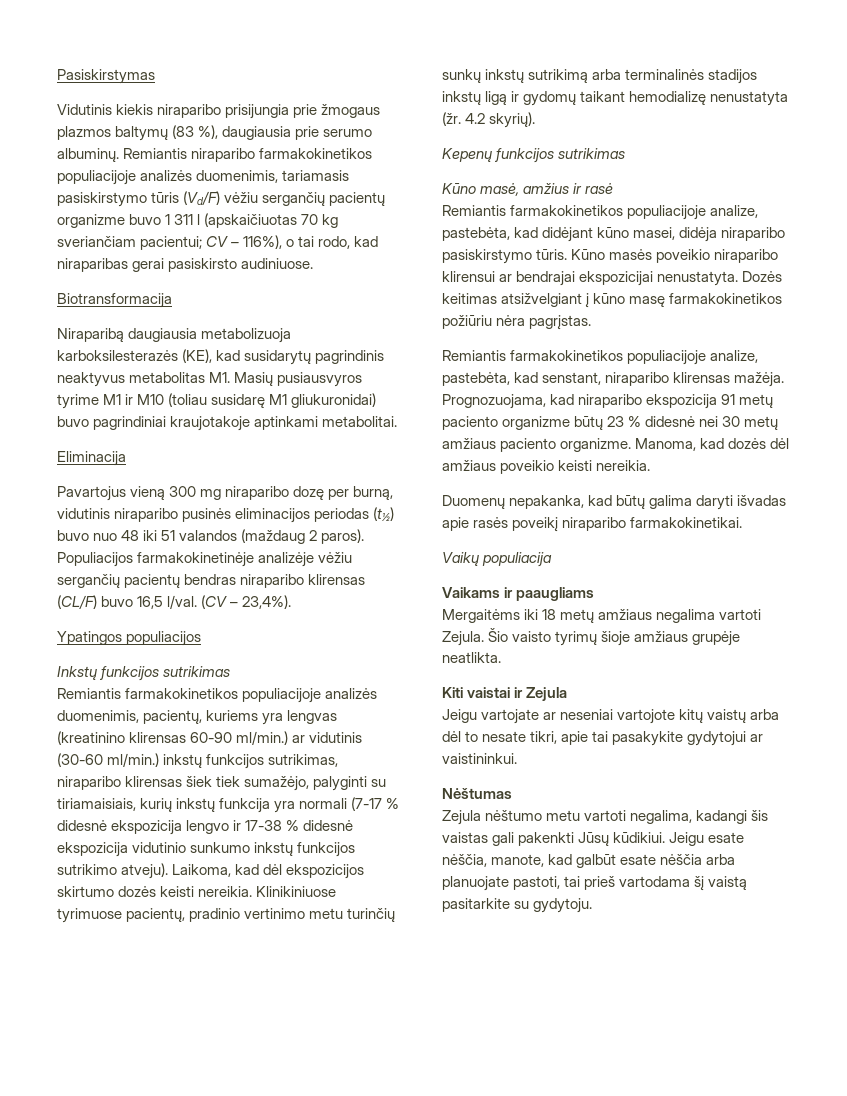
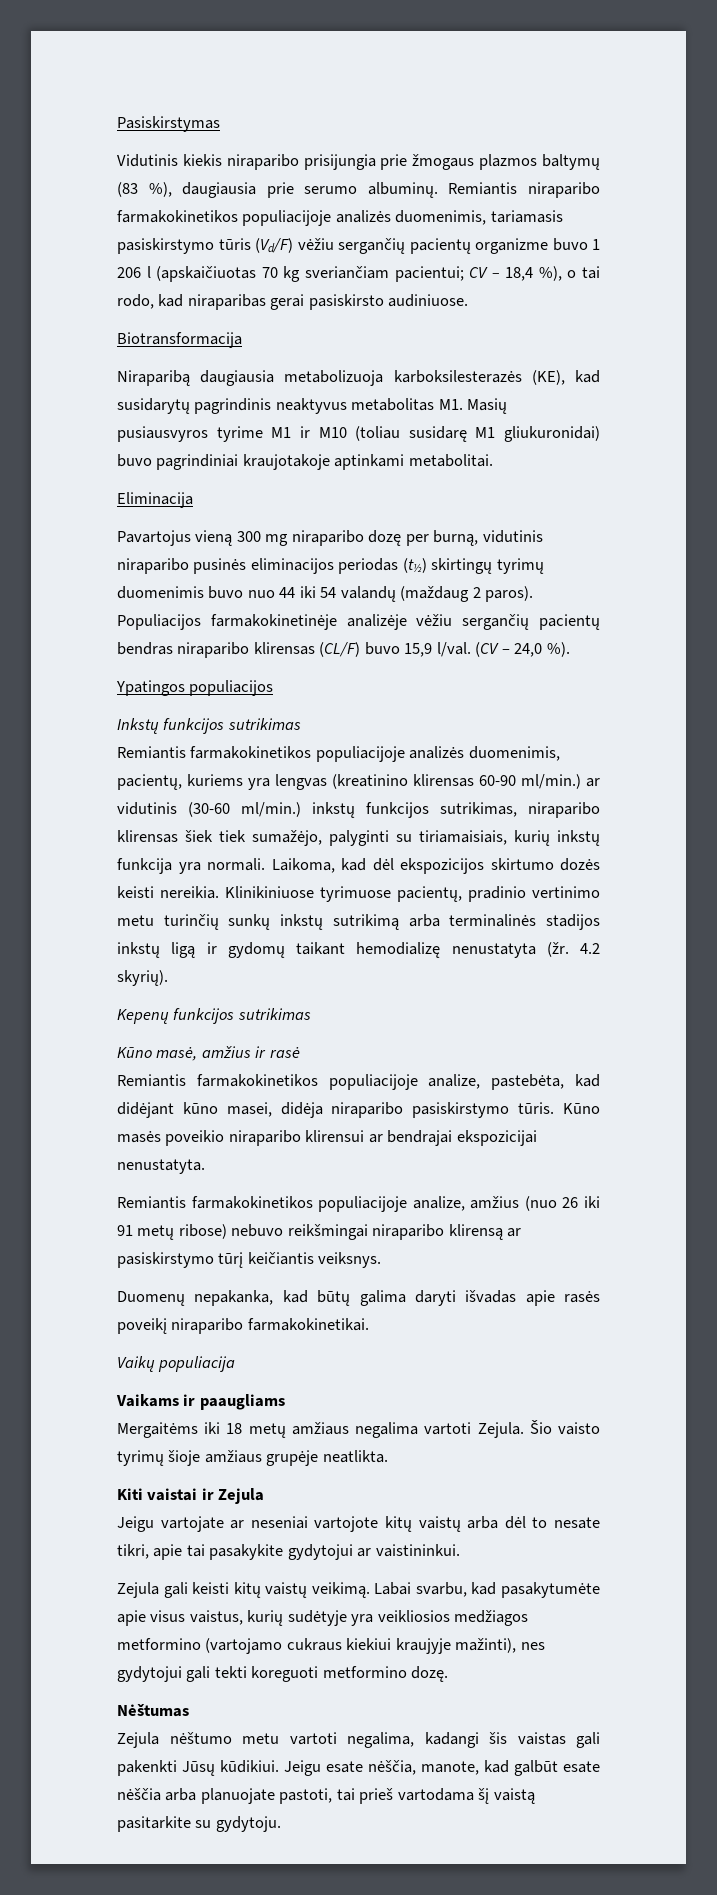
- Remiantis niraparibo farmakokinetikos populiacijoje analizės duomenimis, tariamasis pasiskirstymo tūris (Vd/F) vėžiu sergančių pacientų organizme buvo 1 311 l (apskaičiuotas 70 kg sveriančiam pacientui; CV – 116%), o tai rodo, kad niraparibas gerai pasiskirsto audiniuose.
+ Remiantis niraparibo farmakokinetikos populiacijoje analizės duomenimis, tariamasis pasiskirstymo tūris (Vd/F) vėžiu sergančių pacientų organizme buvo 1 206 l (apskaičiuotas 70 kg sveriančiam pacientui; CV – 18,4 %), o tai rodo, kad niraparibas gerai pasiskirsto audiniuose.
- Pavartojus vieną 300 mg niraparibo dozę per burną, vidutinis niraparibo pusinės eliminacijos periodas (t½) buvo nuo 48 iki 51 valandos (maždaug 2 paros).
+ Pavartojus vieną 300 mg niraparibo dozę per burną, vidutinis niraparibo pusinės eliminacijos periodas (t½) skirtingų tyrimų duomenimis buvo nuo 44 iki 54 valandų (maždaug 2 paros).
- Populiacijos farmakokinetinėje analizėje vėžiu sergančių pacientų bendras niraparibo klirensas (CL/F) buvo 16,5 l/val.
+ Populiacijos farmakokinetinėje analizėje vėžiu sergančių pacientų bendras niraparibo klirensas (CL/F) buvo 15,9 l/val.
- (CV – 23,4%).
+ (CV – 24,0 %).
- Remiantis farmakokinetikos populiacijoje analizės duomenimis, pacientų, kuriems yra lengvas (kreatinino klirensas 60-90 ml/min.) ar vidutinis (30-60 ml/min.) inkstų funkcijos sutrikimas, niraparibo klirensas šiek tiek sumažėjo, palyginti su tiriamaisiais, kurių inkstų funkcija yra normali (7-17 % didesnė ekspozicija lengvo ir 17-38 % didesnė ekspozicija vidutinio sunkumo inkstų funkcijos sutrikimo atveju).
+ Remiantis farmakokinetikos populiacijoje analizės duomenimis, pacientų, kuriems yra lengvas (kreatinino klirensas 60-90 ml/min.) ar vidutinis (30-60 ml/min.) inkstų funkcijos sutrikimas, niraparibo klirensas šiek tiek sumažėjo, palyginti su tiriamaisiais, kurių inkstų funkcija yra normali.
- Kūno masės poveikio niraparibo klirensui ar bendrajai ekspozicijai nenustatyta. Dozės keitimas atsižvelgiant į kūno masę farmakokinetikos požiūriu nėra pagrįstas.
- Remiantis farmakokinetikos populiacijoje analize, pastebėta, kad senstant, niraparibo klirensas mažėja. Prognozuojama, kad niraparibo ekspozicija 91 metų paciento organizme būtų 23 % didesnė nei 30 metų amžiaus paciento organizme. Manoma, kad dozės dėl amžiaus poveikio keisti nereikia.
+ Kūno masės poveikio niraparibo klirensui ar bendrajai ekspozicijai nenustatyta.
+ Remiantis farmakokinetikos populiacijoje analize, amžius (nuo 26 iki 91 metų ribose) nebuvo reikšmingai niraparibo klirensą ar pasiskirstymo tūrį keičiantis veiksnys.
+ Zejula gali keisti kitų vaistų veikimą. Labai svarbu, kad pasakytumėte apie visus vaistus, kurių sudėtyje yra veikliosios medžiagos metformino (vartojamo cukraus kiekiui kraujyje mažinti), nes gydytojui gali tekti koreguoti metformino dozę.

